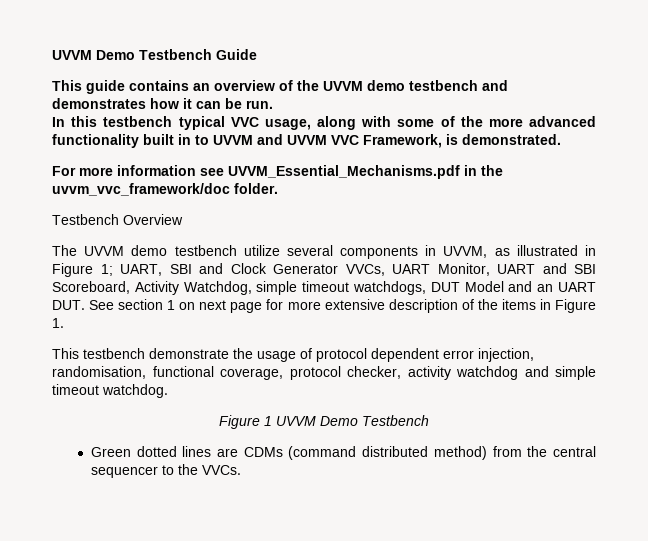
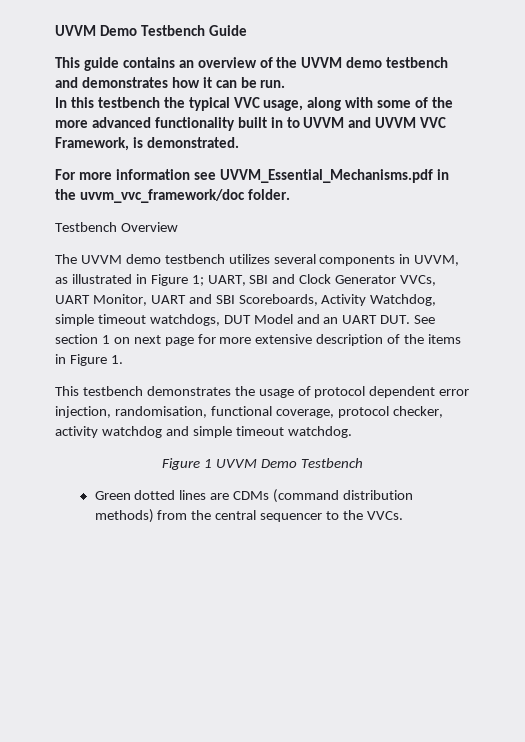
- In this testbench typical VVC usage, along with some of the more advanced functionality built in to UVVM and UVVM VVC Framework, is demonstrated.
+ In this testbench the typical VVC usage, along with some of the more advanced functionality built in to UVVM and UVVM VVC Framework, is demonstrated.
- The UVVM demo testbench utilize several components in UVVM, as illustrated in Figure 1; UART, SBI and Clock Generator VVCs, UART Monitor, UART and SBI Scoreboard, Activity Watchdog, simple timeout watchdogs, DUT Model and an UART DUT. See section 1 on next page for more extensive description of the items in Figure 1.
+ The UVVM demo testbench utilizes several components in UVVM, as illustrated in Figure 1; UART, SBI and Clock Generator VVCs, UART Monitor, UART and SBI Scoreboards, Activity Watchdog, simple timeout watchdogs, DUT Model and an UART DUT. See section 1 on next page for more extensive description of the items in Figure 1.
- This testbench demonstrate the usage of protocol dependent error injection, randomisation, functional coverage, protocol checker, activity watchdog and simple timeout watchdog.
+ This testbench demonstrates the usage of protocol dependent error injection, randomisation, functional coverage, protocol checker, activity watchdog and simple timeout watchdog.
- Green dotted lines are CDMs (command distributed method) from the central sequencer to the VVCs.
+ Green dotted lines are CDMs (command distribution methods) from the central sequencer to the VVCs.

